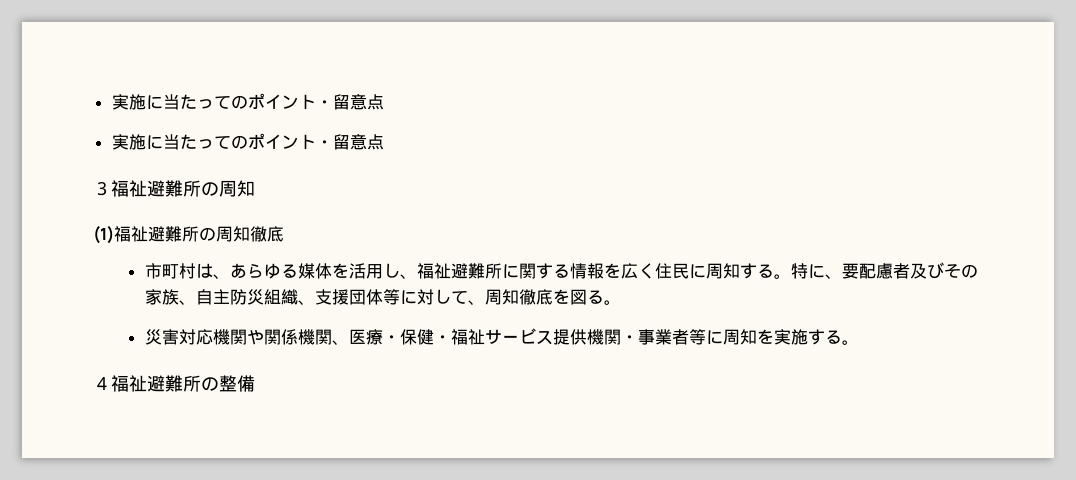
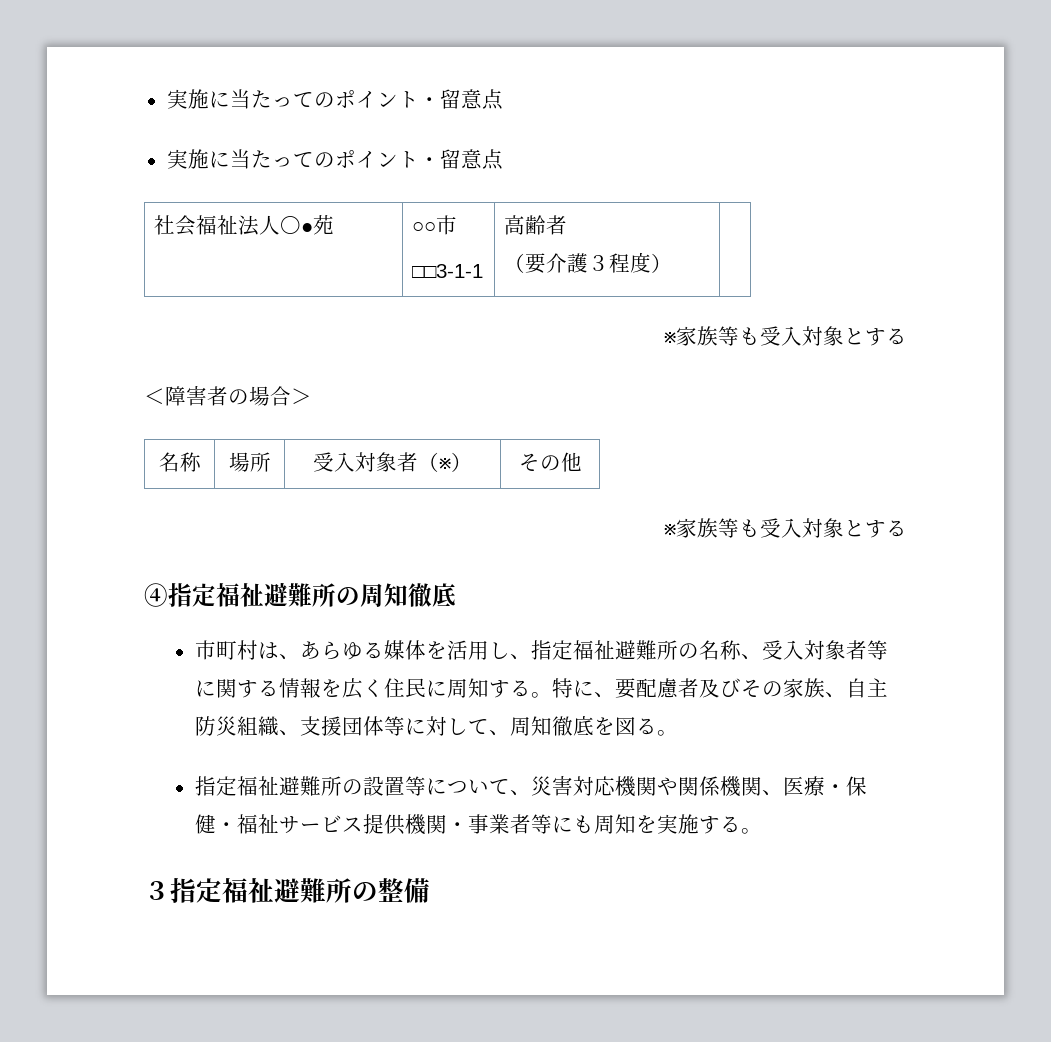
- ３福祉避難所の周知
- (1)福祉避難所の周知徹底
+ 社会福祉法人〇●苑 | ○○市
+ □□3-1-1 | 高齢者
+ （要介護３程度） |
+ ※家族等も受入対象とする
+ ＜障害者の場合＞
+ 名称 | 場所 | 受入対象者（※） | その他
+ ※家族等も受入対象とする
+ ④指定福祉避難所の周知徹底
- 市町村は、あらゆる媒体を活用し、福祉避難所に関する情報を広く住民に周知する。
+ 市町村は、あらゆる媒体を活用し、指定福祉避難所の名称、受入対象者等に関する情報を広く住民に周知する。
- 災害対応機関や関係機関、医療・保健・福祉サービス提供機関・事業者等に周知を実施する。
+ 指定福祉避難所の設置等について、災害対応機関や関係機関、医療・保健・福祉サービス提供機関・事業者等にも周知を実施する。
- ４福祉避難所の整備
+ ３指定福祉避難所の整備

